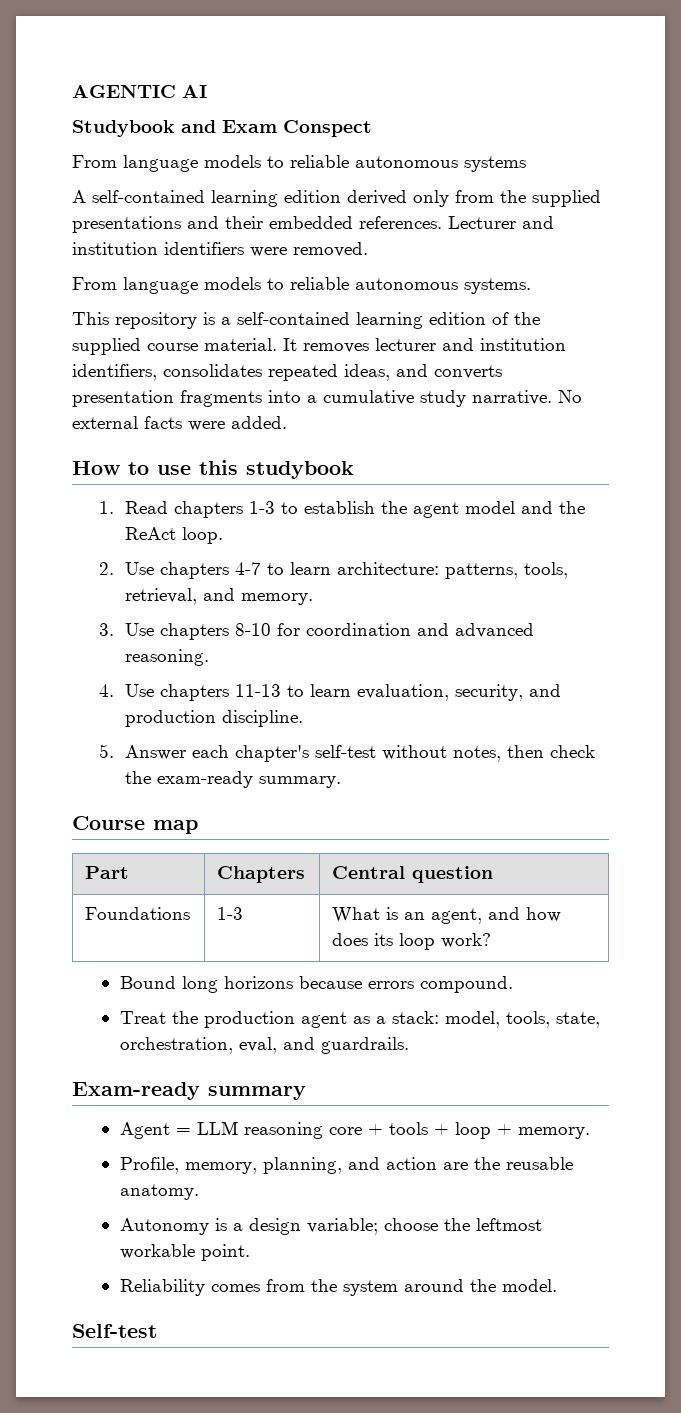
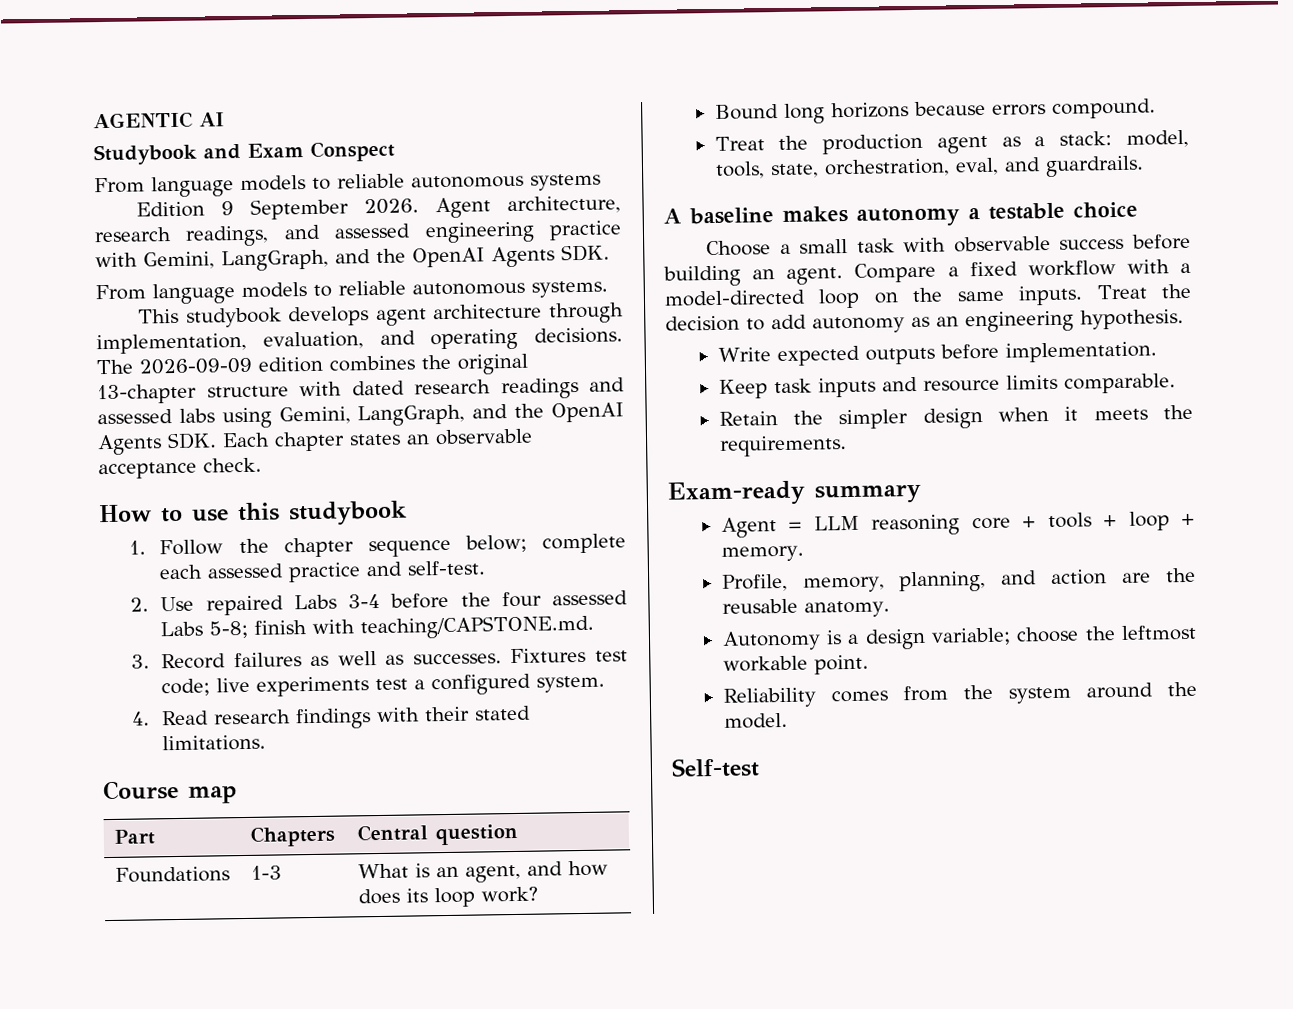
- A self-contained learning edition derived only from the supplied presentations and their embedded references. Lecturer and institution identifiers were removed.
+ Edition 9 September 2026. Agent architecture, research readings, and assessed engineering practice with Gemini, LangGraph, and the OpenAI Agents SDK.
- This repository is a self-contained learning edition of the supplied course material. It removes lecturer and institution identifiers, consolidates repeated ideas, and converts presentation fragments into a cumulative study narrative. No external facts were added.
+ This studybook develops agent architecture through implementation, evaluation, and operating decisions. The 2026-09-09 edition combines the original 13-chapter structure with dated research readings and assessed labs using Gemini, LangGraph, and the OpenAI Agents SDK. Each chapter states an observable acceptance check.
- 1. Read chapters 1-3 to establish the agent model and the ReAct loop.
- 2. Use chapters 4-7 to learn architecture: patterns, tools, retrieval, and memory.
- 3. Use chapters 8-10 for coordination and advanced reasoning.
- 4. Use chapters 11-13 to learn evaluation, security, and production discipline.
- 5. Answer each chapter's self-test without notes, then check the exam-ready summary.
+ 1. Follow the chapter sequence below; complete each assessed practice and self-test.
+ 2. Use repaired Labs 3-4 before the four assessed Labs 5-8; finish with teaching/CAPSTONE.md.
+ 3. Record failures as well as successes. Fixtures test code; live experiments test a configured system.
+ 4. Read research findings with their stated limitations.
+ A baseline makes autonomy a testable choice
+ Choose a small task with observable success before building an agent. Compare a fixed workflow with a model-directed loop on the same inputs. Treat the decision to add autonomy as an engineering hypothesis.
+ Write expected outputs before implementation.
+ Keep task inputs and resource limits comparable.
+ Retain the simpler design when it meets the requirements.

